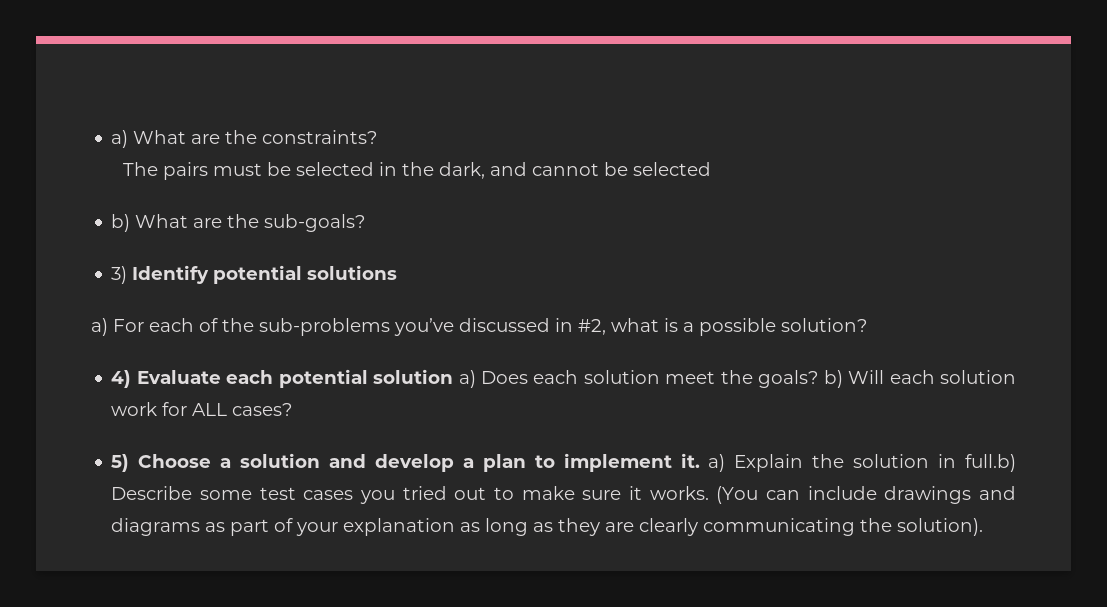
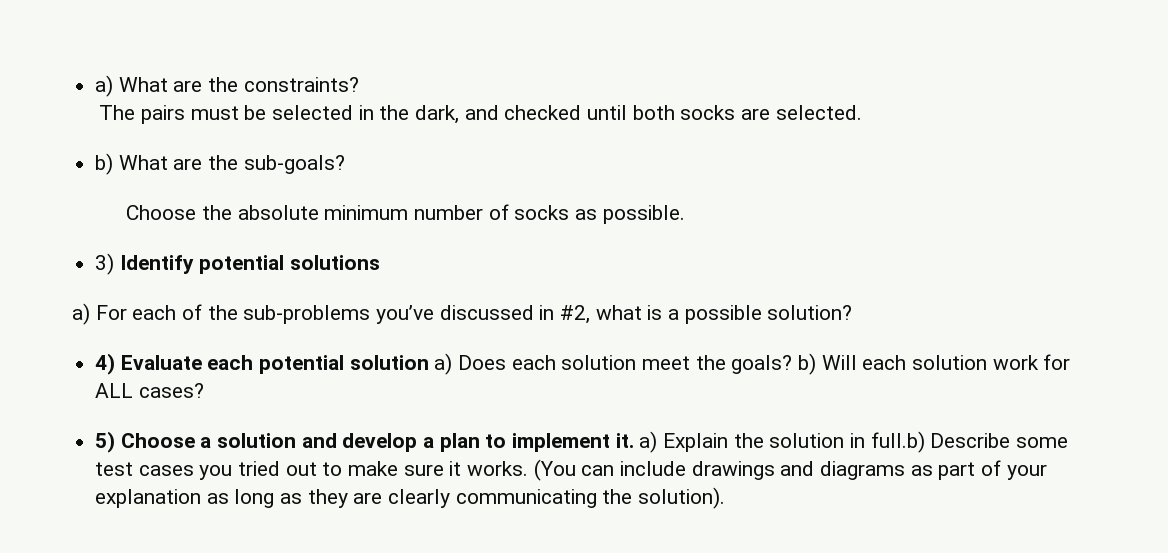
- The pairs must be selected in the dark, and cannot be selected
+ The pairs must be selected in the dark, and checked until both socks are selected.
+ Choose the absolute minimum number of socks as possible.

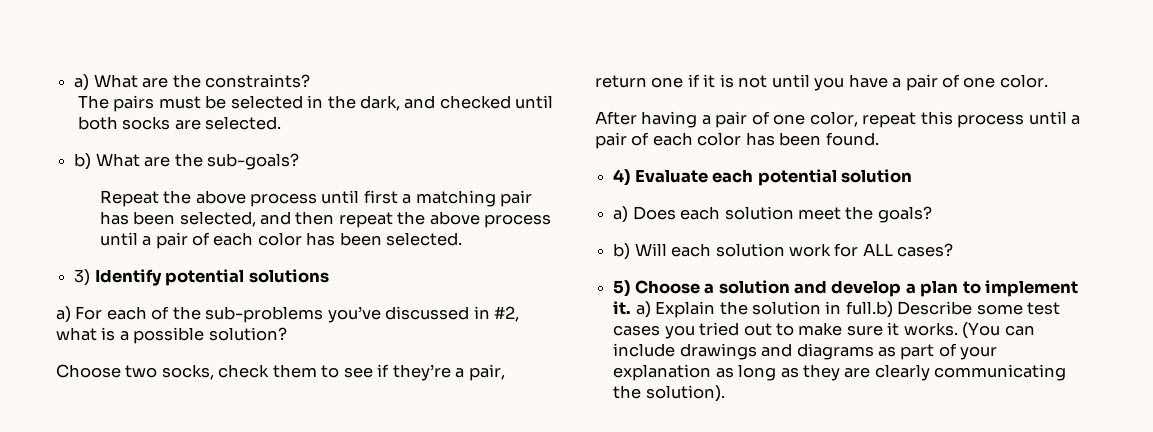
- Choose the absolute minimum number of socks as possible.
+ Repeat the above process until first a matching pair has been selected, and then repeat the above process until a pair of each color has been selected.
+ Choose two socks, check them to see if they’re a pair, return one if it is not until you have a pair of one color.
+ After having a pair of one color, repeat this process until a pair of each color has been found.
- 4) Evaluate each potential solution a) Does each solution meet the goals? b) Will each solution work for ALL cases?
+ 4) Evaluate each potential solution
+ a) Does each solution meet the goals?
+ b) Will each solution work for ALL cases?

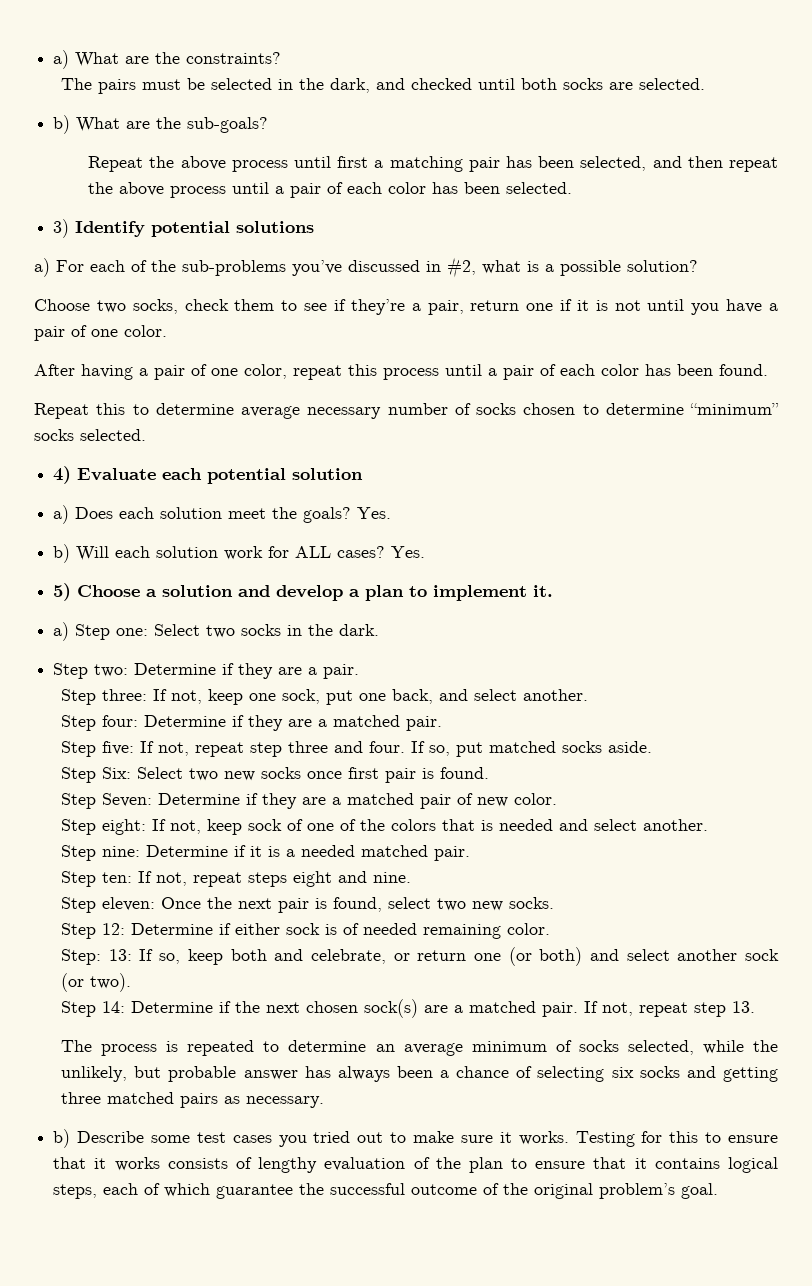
+ Repeat this to determine average necessary number of socks chosen to determine “minimum” socks selected.
- a) Does each solution meet the goals?
+ a) Does each solution meet the goals? Yes.
- b) Will each solution work for ALL cases?
+ b) Will each solution work for ALL cases? Yes.
- 5) Choose a solution and develop a plan to implement it. a) Explain the solution in full.b) Describe some test cases you tried out to make sure it works.
+ 5) Choose a solution and develop a plan to implement it.
+ a) Step one: Select two socks in the dark.
+ Step two: Determine if they are a pair.
+ Step three: If not, keep one sock, put one back, and select another.
+ Step four: Determine if they are a matched pair.
+ Step five: If not, repeat step three and four. If so, put matched socks aside.
+ Step Six: Select two new socks once first pair is found.
+ Step Seven: Determine if they are a matched pair of new color.
+ Step eight: If not, keep sock of one of the colors that is needed and select another.
+ Step nine: Determine if it is a needed matched pair.
+ Step ten: If not, repeat steps eight and nine.
+ Step eleven: Once the next pair is found, select two new socks.
+ Step 12: Determine if either sock is of needed remaining color.
+ Step: 13: If so, keep both and celebrate, or return one (or both) and select another sock (or two).
+ Step 14: Determine if the next chosen sock(s) are a matched pair. If not, repeat step 13.
+ The process is repeated to determine an average minimum of socks selected, while the unlikely, but probable answer has always been a chance of selecting six socks and getting three matched pairs as necessary.
+ b) Describe some test cases you tried out to make sure it works.
- (You can include drawings and diagrams as part of your explanation as long as they are clearly communicating the solution).
+ Testing for this to ensure that it works consists of lengthy evaluation of the plan to ensure that it contains logical steps, each of which guarantee the successful outcome of the original problem’s goal.

